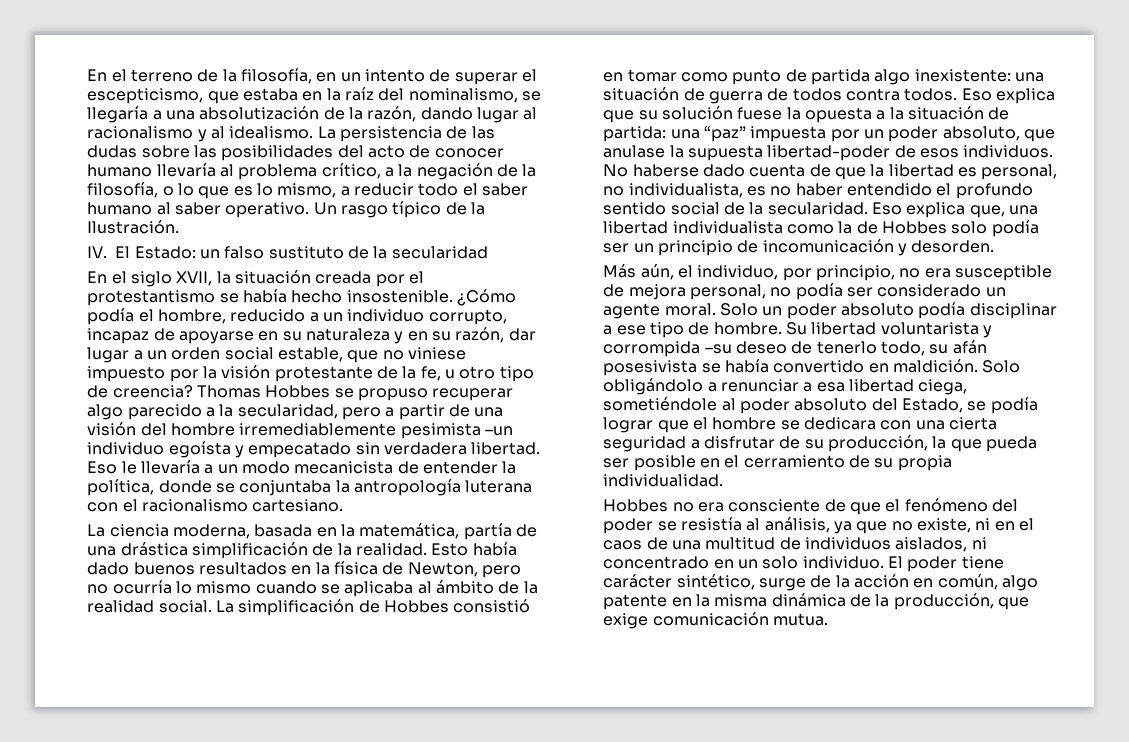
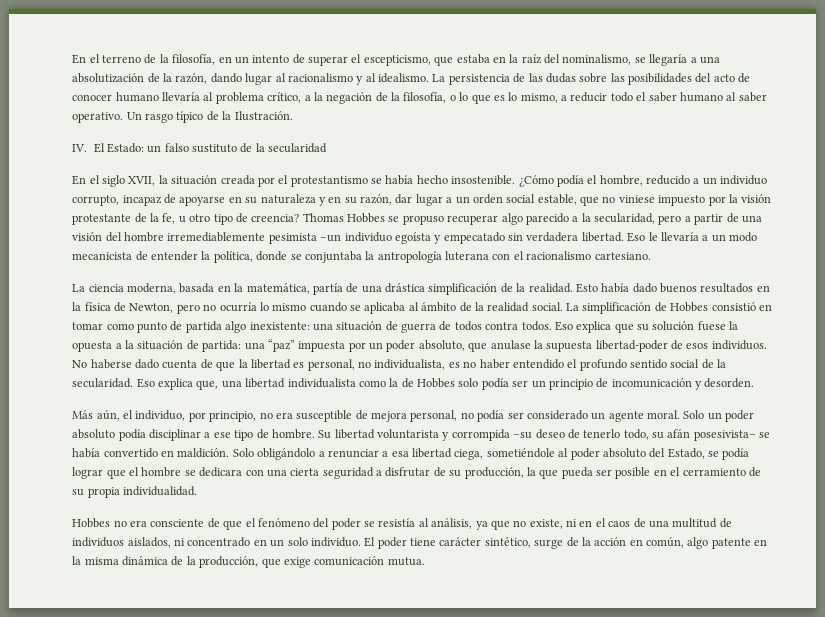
- Su libertad voluntarista y corrompida –su deseo de tenerlo todo, su afán posesivista se había convertido en maldición.
+ Su libertad voluntarista y corrompida –su deseo de tenerlo todo, su afán posesivista– se había convertido en maldición.

